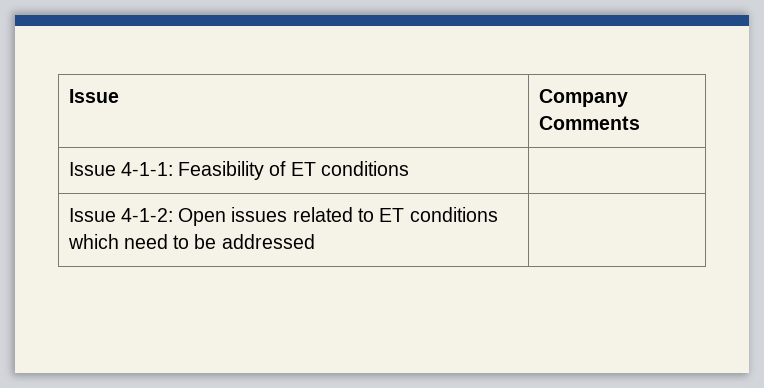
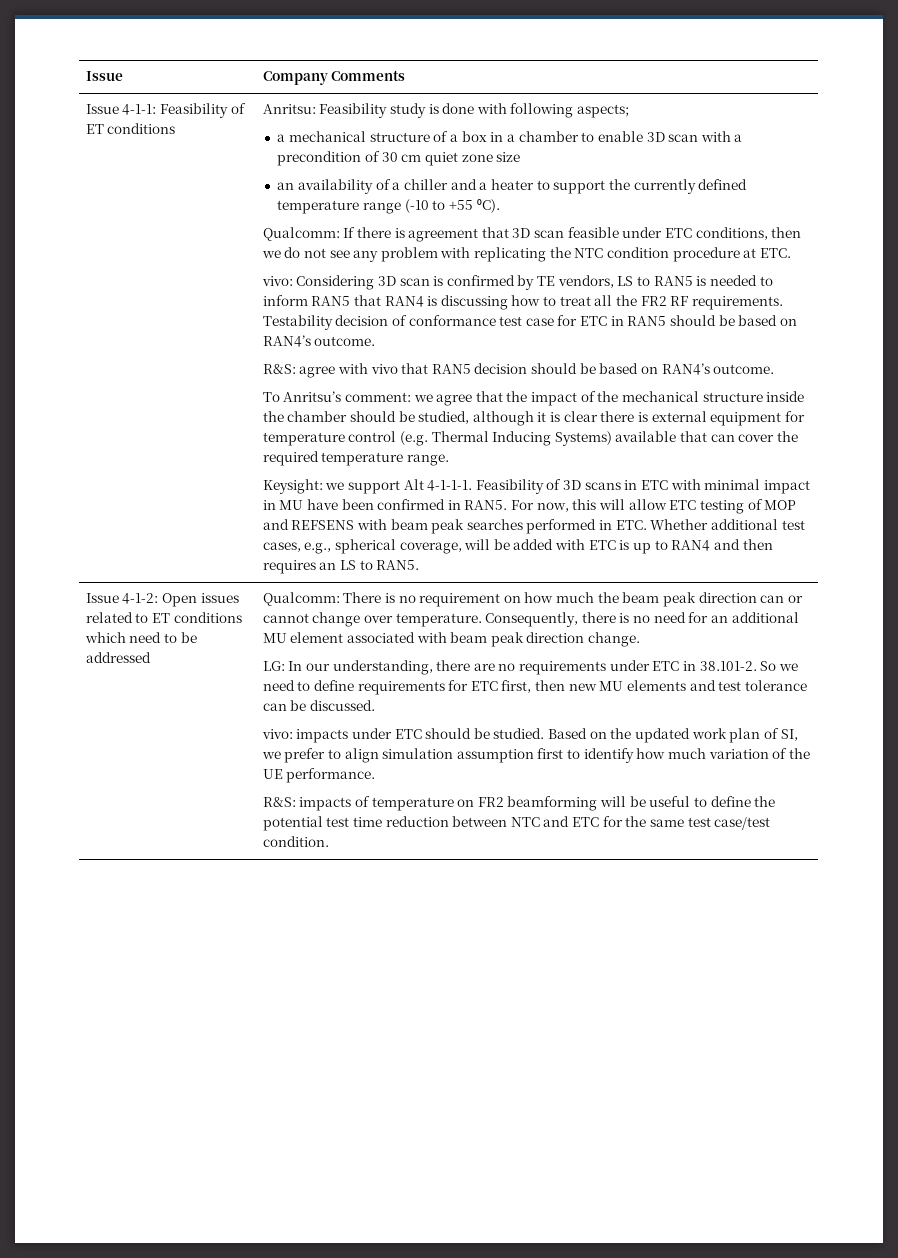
+ Anritsu: Feasibility study is done with following aspects;
+ a mechanical structure of a box in a chamber to enable 3D scan with a precondition of 30 cm quiet zone size
+ an availability of a chiller and a heater to support the currently defined temperature range (-10 to +55 ⁰C).
+ Qualcomm: If there is agreement that 3D scan feasible under ETC conditions, then we do not see any problem with replicating the NTC condition procedure at ETC.
+ vivo: Considering 3D scan is confirmed by TE vendors, LS to RAN5 is needed to inform RAN5 that RAN4 is discussing how to treat all the FR2 RF requirements. Testability decision of conformance test case for ETC in RAN5 should be based on RAN4’s outcome.
+ R&S: agree with vivo that RAN5 decision should be based on RAN4’s outcome.
+ To Anritsu’s comment: we agree that the impact of the mechanical structure inside the chamber should be studied, although it is clear there is external equipment for temperature control (e.g. Thermal Inducing Systems) available that can cover the required temperature range.
+ Keysight: we support Alt 4-1-1-1. Feasibility of 3D scans in ETC with minimal impact in MU have been confirmed in RAN5. For now, this will allow ETC testing of MOP and REFSENS with beam peak searches performed in ETC. Whether additional test cases, e.g., spherical coverage, will be added with ETC is up to RAN4 and then requires an LS to RAN5.
+ Qualcomm: There is no requirement on how much the beam peak direction can or cannot change over temperature. Consequently, there is no need for an additional MU element associated with beam peak direction change.
+ LG: In our understanding, there are no requirements under ETC in 38.101-2. So we need to define requirements for ETC first, then new MU elements and test tolerance can be discussed.
+ vivo: impacts under ETC should be studied. Based on the updated work plan of SI, we prefer to align simulation assumption first to identify how much variation of the UE performance.
+ R&S: impacts of temperature on FR2 beamforming will be useful to define the potential test time reduction between NTC and ETC for the same test case/test condition.

